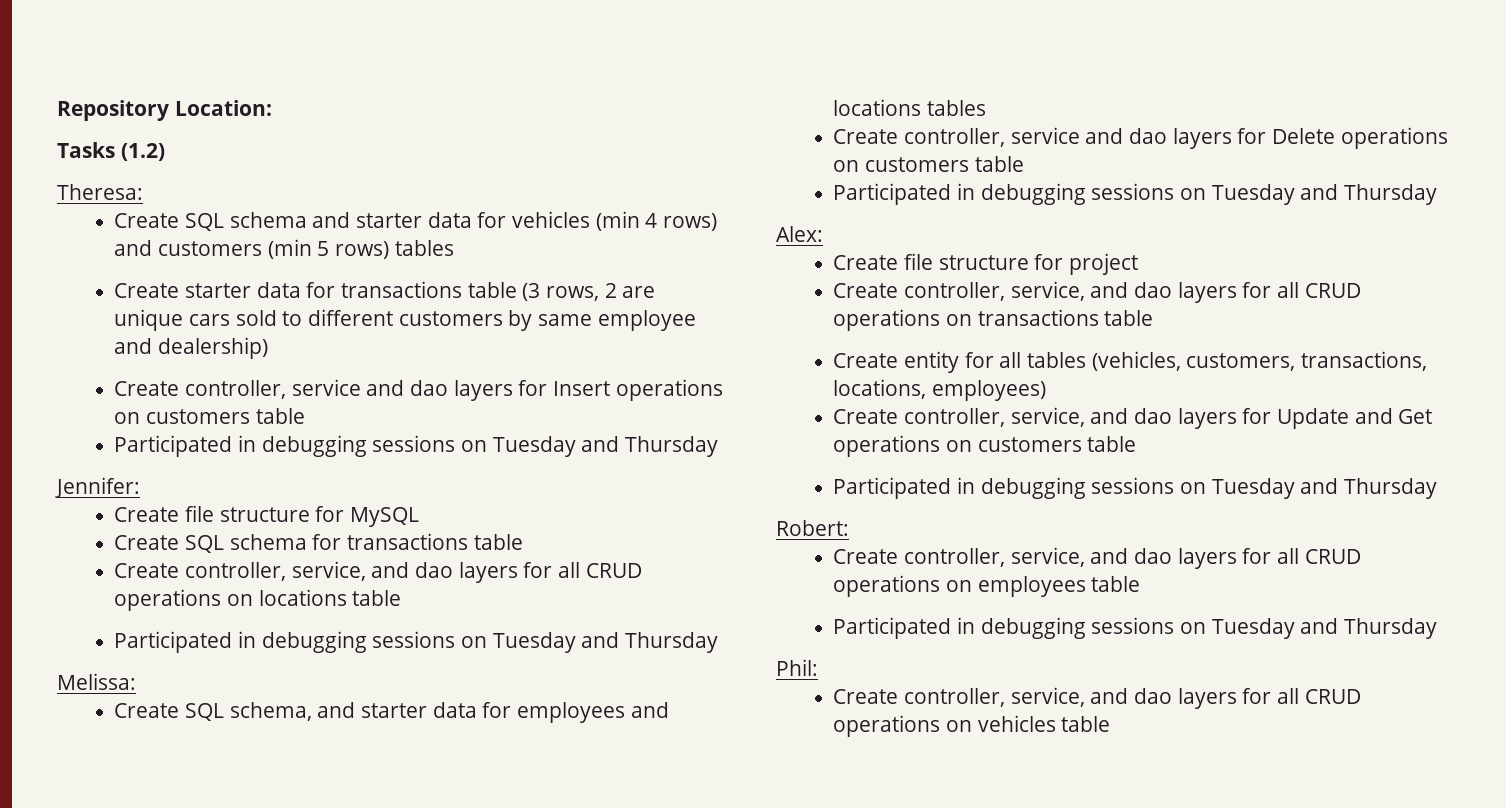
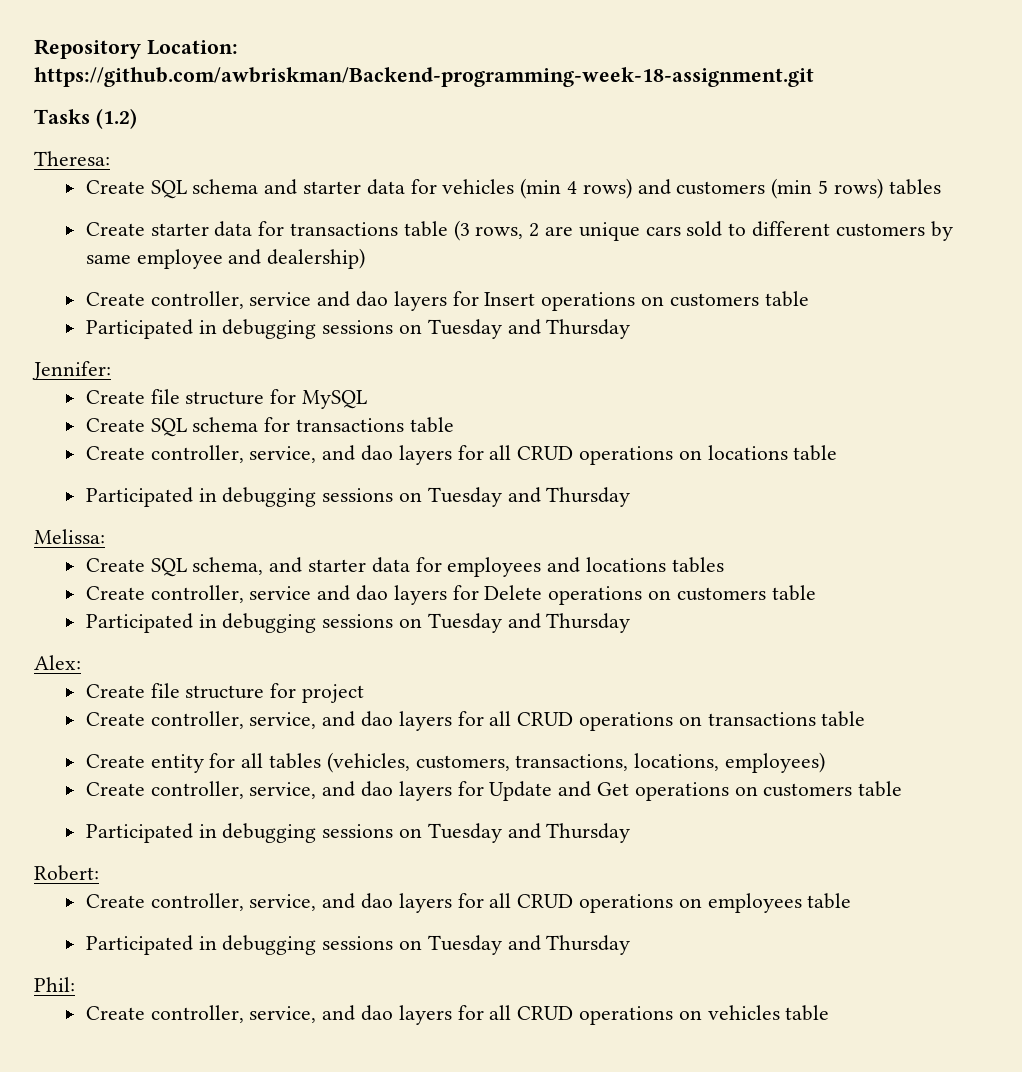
- Repository Location:
+ Repository Location: https://github.com/awbriskman/Backend-programming-week-18-assignment.git

